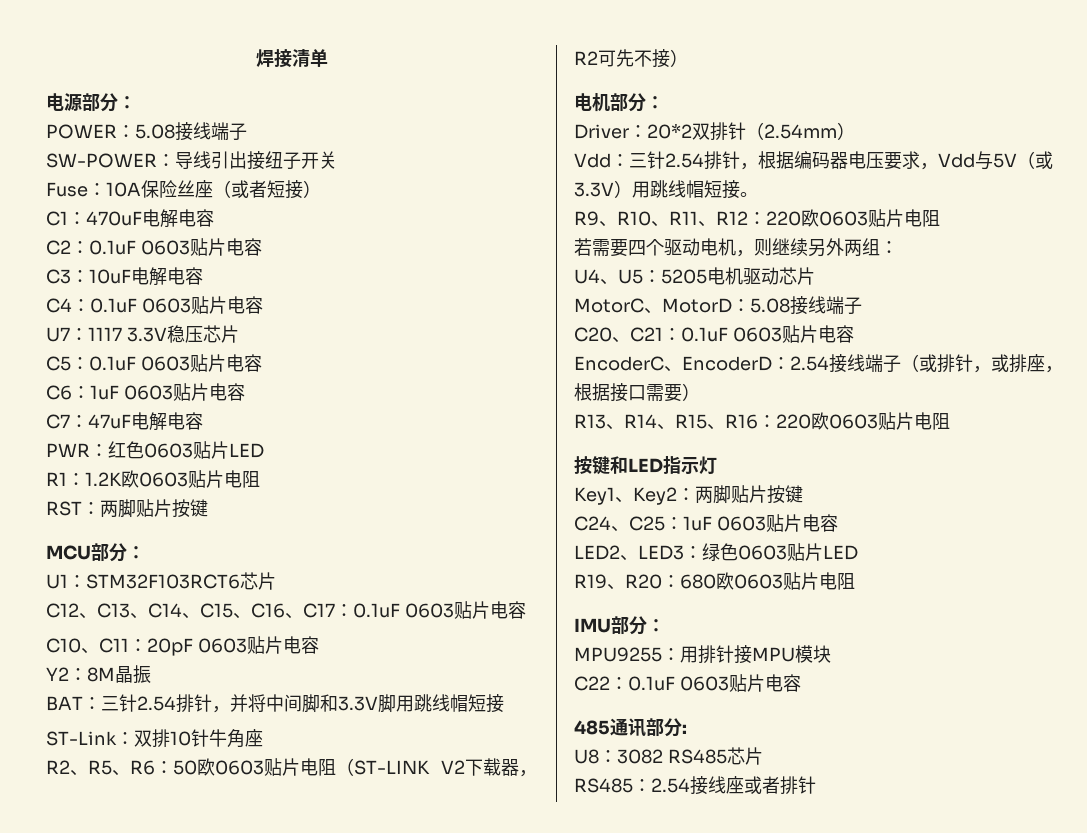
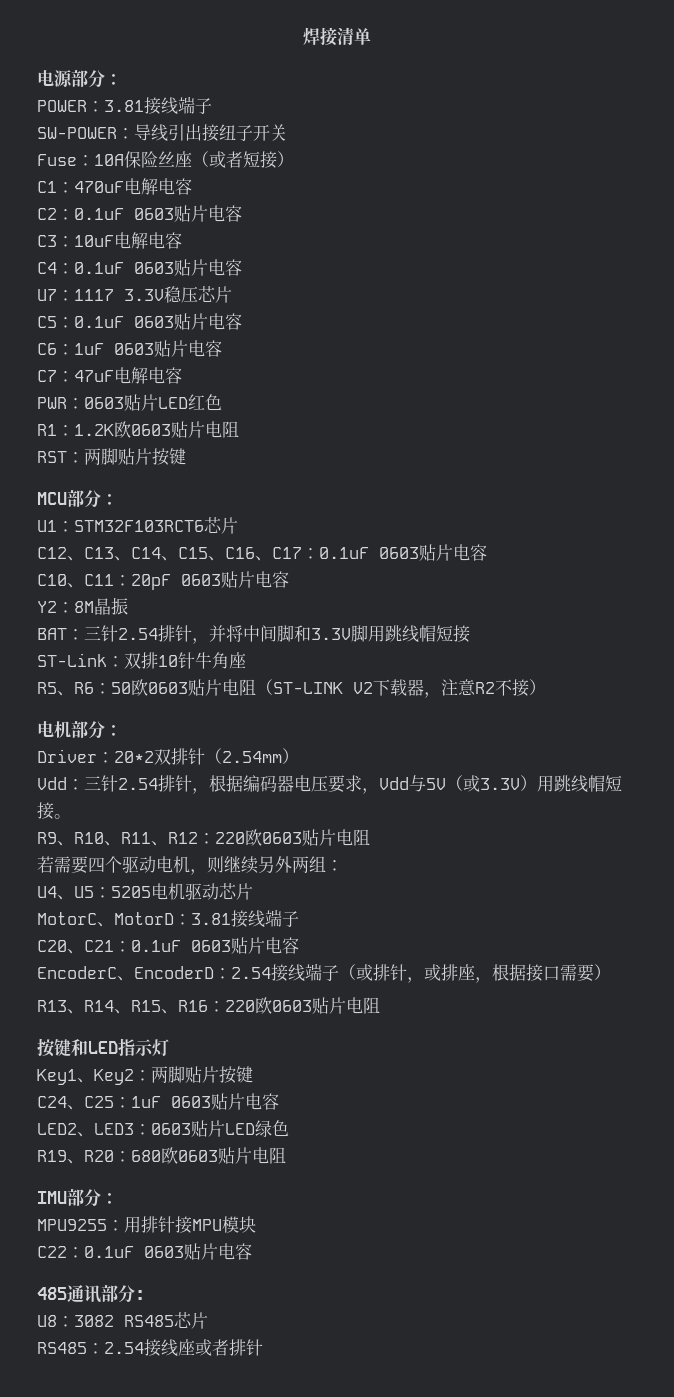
- POWER：5.08接线端子
+ POWER：3.81接线端子
- PWR：红色0603贴片LED
+ PWR：0603贴片LED红色
- R2、R5、R6：50欧0603贴片电阻（ST-LINK V2下载器，R2可先不接）
+ R5、R6：50欧0603贴片电阻（ST-LINK V2下载器，注意R2不接）
- MotorC、MotorD：5.08接线端子
+ MotorC、MotorD：3.81接线端子
- LED2、LED3：绿色0603贴片LED
+ LED2、LED3：0603贴片LED绿色

